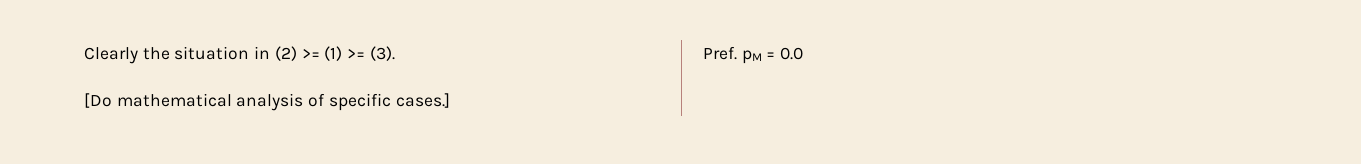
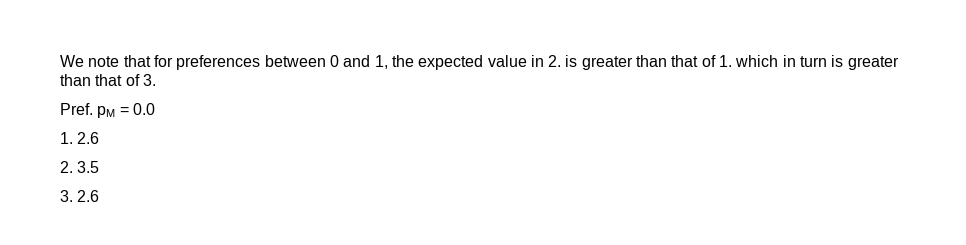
- Clearly the situation in (2) >= (1) >= (3).
- [Do mathematical analysis of specific cases.]
+ We note that for preferences between 0 and 1, the expected value in 2. is greater than that of 1. which in turn is greater than that of 3.
  Pref. pM = 0.0
+ 1. 2.6
+ 2. 3.5
+ 3. 2.6

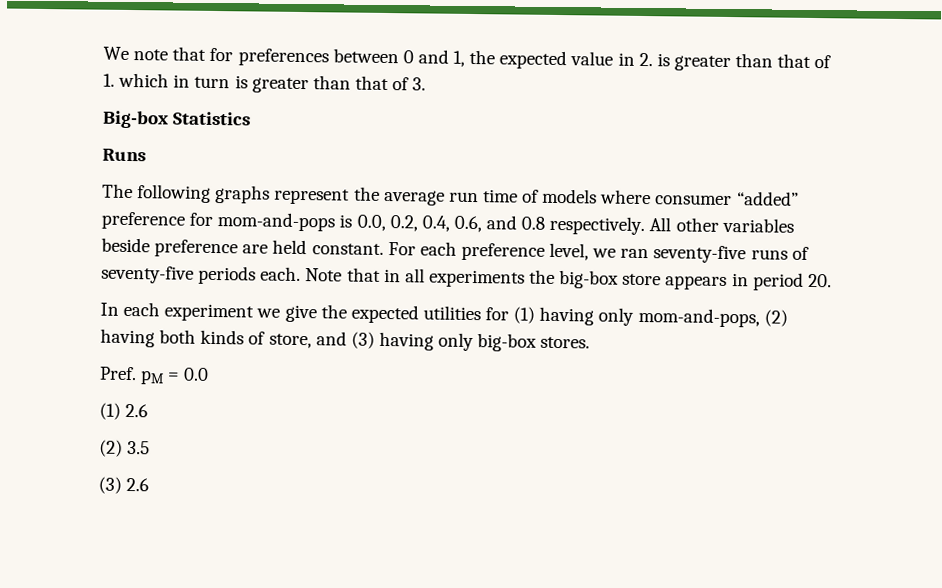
+ Big-box Statistics
+ Runs
+ The following graphs represent the average run time of models where consumer “added” preference for mom-and-pops is 0.0, 0.2, 0.4, 0.6, and 0.8 respectively. All other variables beside preference are held constant. For each preference level, we ran seventy-five runs of seventy-five periods each. Note that in all experiments the big-box store appears in period 20.
+ In each experiment we give the expected utilities for (1) having only mom-and-pops, (2) having both kinds of store, and (3) having only big-box stores.
- 1. 2.6
+ (1) 2.6
- 2. 3.5
+ (2) 3.5
- 3. 2.6
+ (3) 2.6

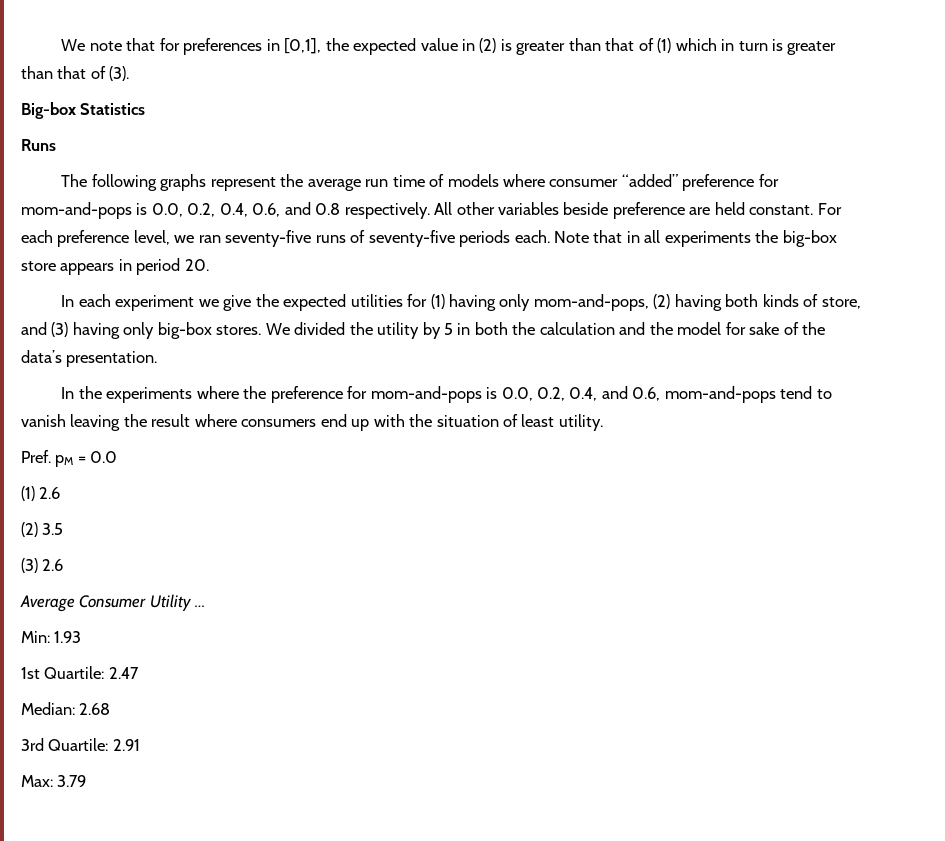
- We note that for preferences between 0 and 1, the expected value in 2. is greater than that of 1. which in turn is greater than that of 3.
+ We note that for preferences in [0,1], the expected value in (2) is greater than that of (1) which in turn is greater than that of (3).
+ We divided the utility by 5 in both the calculation and the model for sake of the data’s presentation.
+ In the experiments where the preference for mom-and-pops is 0.0, 0.2, 0.4, and 0.6, mom-and-pops tend to vanish leaving the result where consumers end up with the situation of least utility.
+ Average Consumer Utility …
+ Min: 1.93
+ 1st Quartile: 2.47
+ Median: 2.68
+ 3rd Quartile: 2.91
+ Max: 3.79

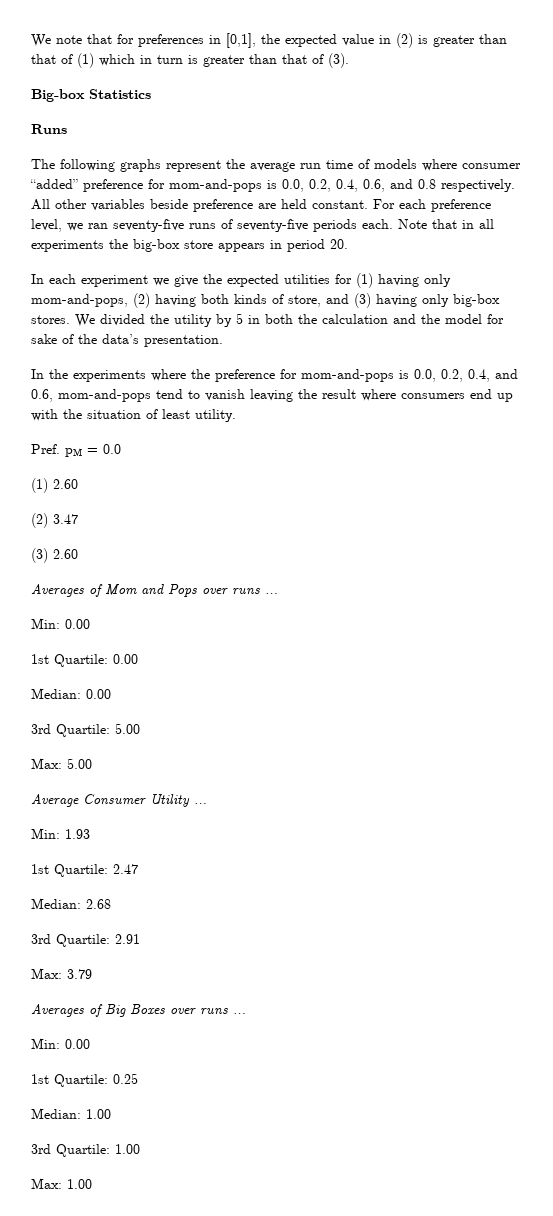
- (1) 2.6
- (2) 3.5
- (3) 2.6
+ (1) 2.60
+ (2) 3.47
+ (3) 2.60
+ Averages of Mom and Pops over runs …
+ Min: 0.00
+ 1st Quartile: 0.00
+ Median: 0.00
+ 3rd Quartile: 5.00
+ Max: 5.00
+ Averages of Big Boxes over runs …
+ Min: 0.00
+ 1st Quartile: 0.25
+ Median: 1.00
+ 3rd Quartile: 1.00
+ Max: 1.00

